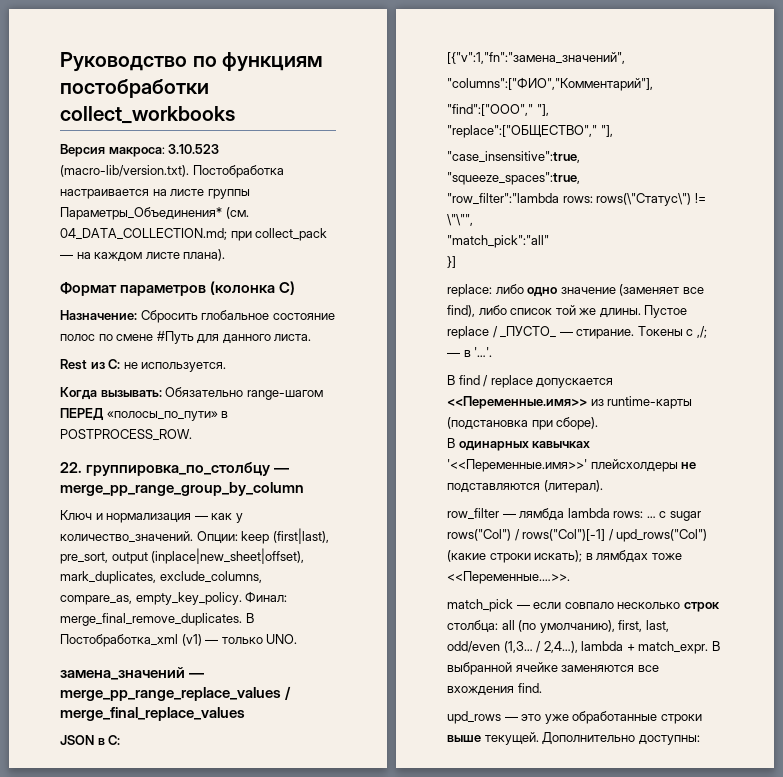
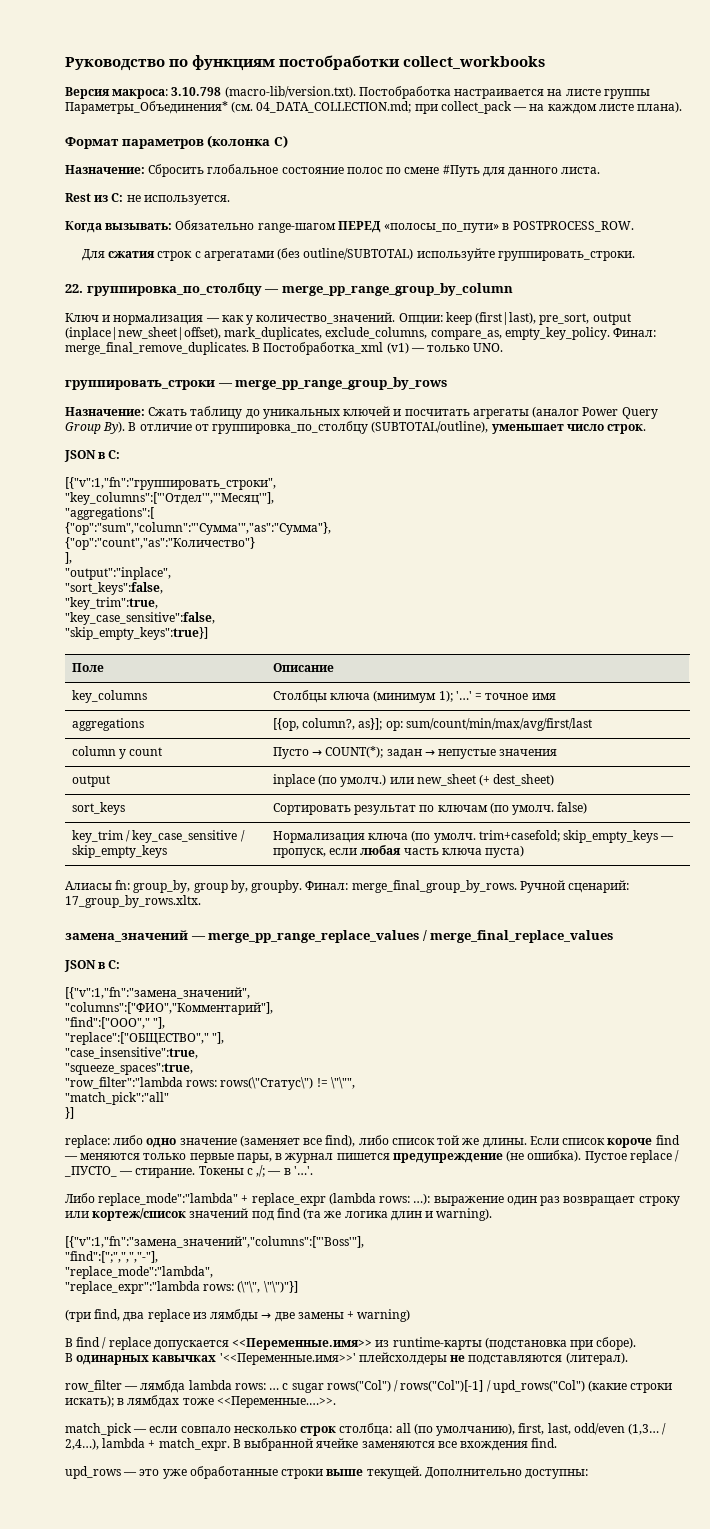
- Версия макроса: 3.10.523 (macro-lib/version.txt). Постобработка настраивается на листе группы Параметры_Объединения* (см. 04_DATA_COLLECTION.md; при collect_pack — на каждом листе плана).
+ Версия макроса: 3.10.798 (macro-lib/version.txt). Постобработка настраивается на листе группы Параметры_Объединения* (см. 04_DATA_COLLECTION.md; при collect_pack — на каждом листе плана).
+ Для сжатия строк с агрегатами (без outline/SUBTOTAL) используйте группировать_строки.
+ группировать_строки — merge_pp_range_group_by_rows
+ Назначение: Сжать таблицу до уникальных ключей и посчитать агрегаты (аналог Power Query Group By). В отличие от группировка_по_столбцу (SUBTOTAL/outline), уменьшает число строк.
+ JSON в C:
+ [{"v":1,"fn":"группировать_строки",
+ "key_columns":["'Отдел'","'Месяц'"],
+ "aggregations":[
+ {"op":"sum","column":"'Сумма'","as":"Сумма"},
+ {"op":"count","as":"Количество"}
+ ],
+ "output":"inplace",
+ "sort_keys":false,
+ "key_trim":true,
+ "key_case_sensitive":false,
+ "skip_empty_keys":true}]
+ Поле | Описание
+ key_columns | Столбцы ключа (минимум 1); '…' = точное имя
+ aggregations | [{op, column?, as}]; op: sum/count/min/max/avg/first/last
+ column у count | Пусто → COUNT(*); задан → непустые значения
+ output | inplace (по умолч.) или new_sheet (+ dest_sheet)
+ sort_keys | Сортировать результат по ключам (по умолч. false)
+ key_trim / key_case_sensitive / skip_empty_keys | Нормализация ключа (по умолч. trim+casefold; skip_empty_keys — пропуск, если любая часть ключа пуста)
+ Алиасы fn: group_by, group by, groupby. Финал: merge_final_group_by_rows. Ручной сценарий: 17_group_by_rows.xltx.
+ Если список короче find — меняются только первые пары, в журнал пишется предупреждение (не ошибка).
+ Либо replace_mode":"lambda" + replace_expr (lambda rows: …): выражение один раз возвращает строку или кортеж/список значений под find (та же логика длин и warning).
+ [{"v":1,"fn":"замена_значений","columns":["'Boss'"],
+ "find":[";",",","-"],
+ "replace_mode":"lambda",
+ "replace_expr":"lambda rows: (\"\", \"\")"}]
+ (три find, два replace из лямбды → две замены + warning)

